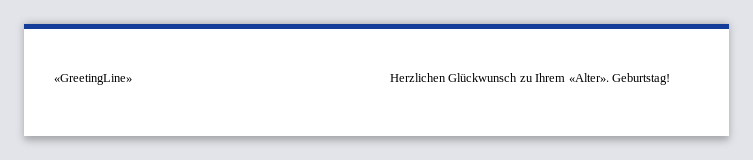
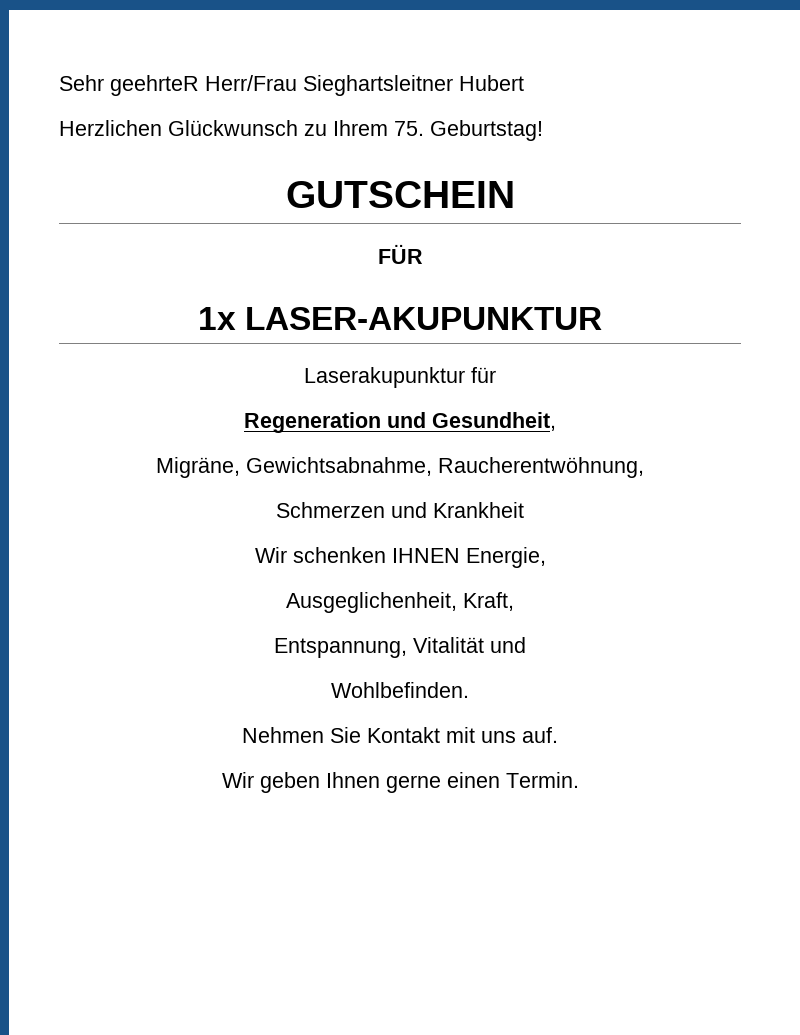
- «GreetingLine»
+ Sehr geehrteR Herr/Frau Sieghartsleitner Hubert
- Herzlichen Glückwunsch zu Ihrem «Alter». Geburtstag!
+ Herzlichen Glückwunsch zu Ihrem 75. Geburtstag!
+ GUTSCHEIN
+ FÜR
+ 1x LASER-AKUPUNKTUR
+ Laserakupunktur für
+ Regeneration und Gesundheit,
+ Migräne, Gewichtsabnahme, Raucherentwöhnung,
+ Schmerzen und Krankheit
+ Wir schenken IHNEN Energie,
+ Ausgeglichenheit, Kraft,
+ Entspannung, Vitalität und
+ Wohlbefinden.
+ Nehmen Sie Kontakt mit uns auf.
+ Wir geben Ihnen gerne einen Termin.

